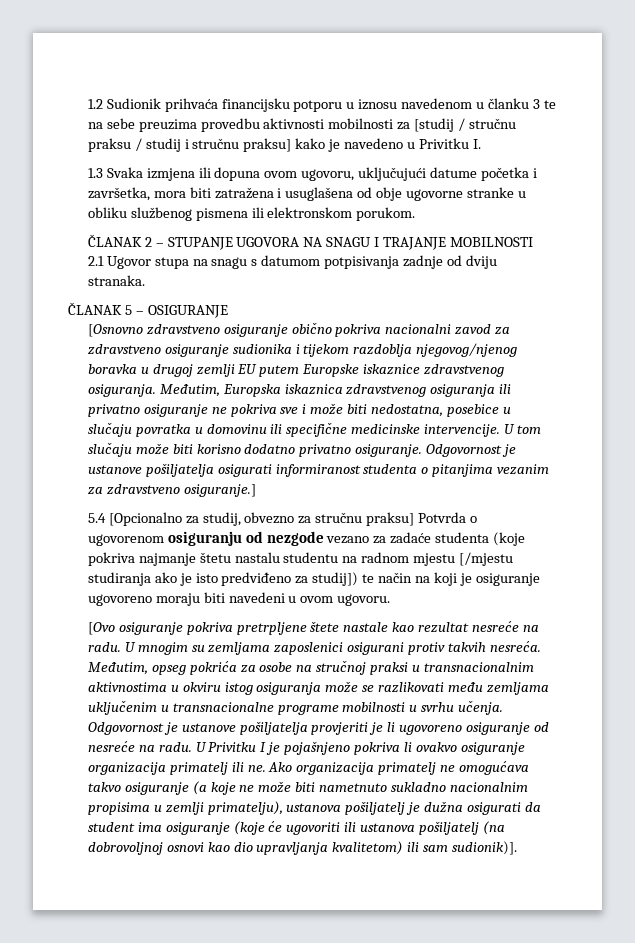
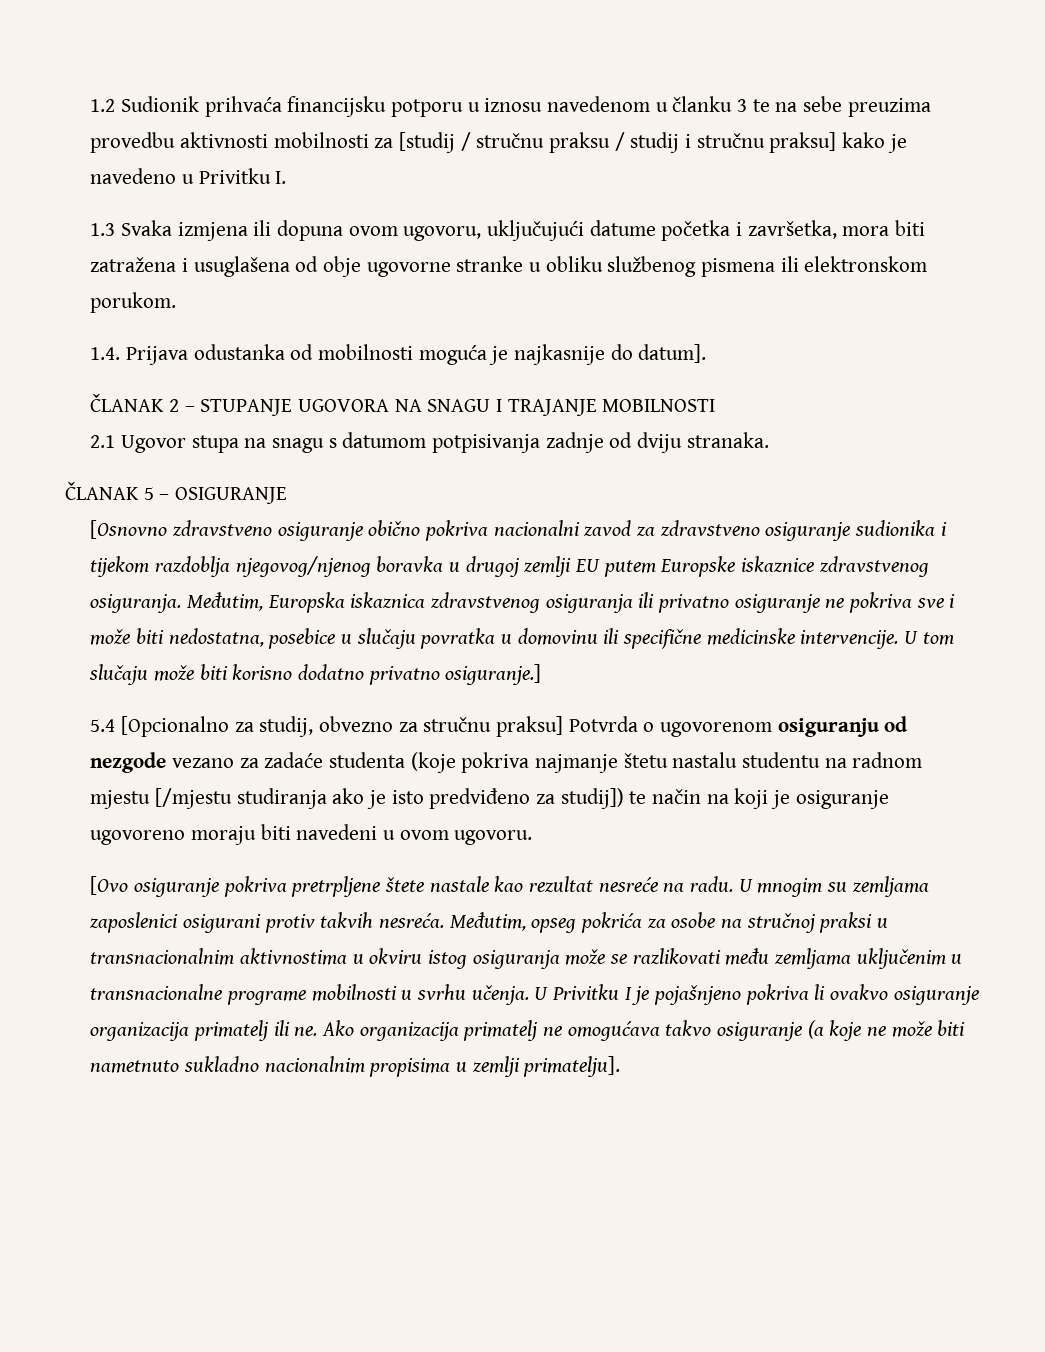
+ 1.4. Prijava odustanka od mobilnosti moguća je najkasnije do datum].
- U tom slučaju može biti korisno dodatno privatno osiguranje. Odgovornost je ustanove pošiljatelja osigurati informiranost studenta o pitanjima vezanim za zdravstveno osiguranje.]
+ U tom slučaju može biti korisno dodatno privatno osiguranje.]
- Odgovornost je ustanove pošiljatelja provjeriti je li ugovoreno osiguranje od nesreće na radu.
- Ako organizacija primatelj ne omogućava takvo osiguranje (a koje ne može biti nametnuto sukladno nacionalnim propisima u zemlji primatelju), ustanova pošiljatelj je dužna osigurati da student ima osiguranje (koje će ugovoriti ili ustanova pošiljatelj (na dobrovoljnoj osnovi kao dio upravljanja kvalitetom) ili sam sudionik)].
+ Ako organizacija primatelj ne omogućava takvo osiguranje (a koje ne može biti nametnuto sukladno nacionalnim propisima u zemlji primatelju].

